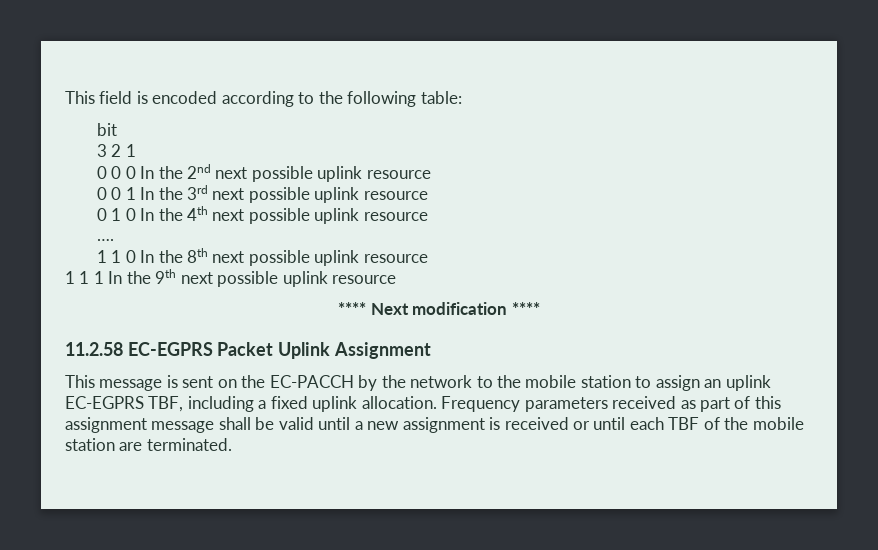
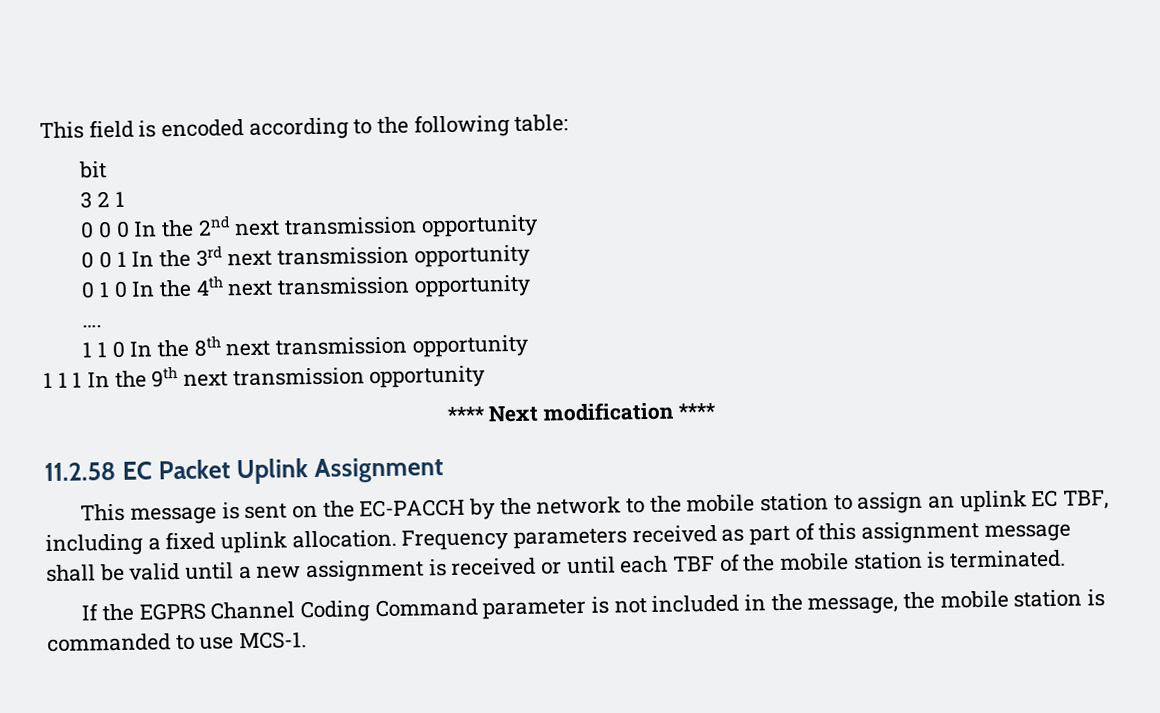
- 0 0 0 In the 2nd next possible uplink resource
+ 0 0 0 In the 2nd next transmission opportunity
- 0 0 1 In the 3rd next possible uplink resource
+ 0 0 1 In the 3rd next transmission opportunity
- 0 1 0 In the 4th next possible uplink resource
+ 0 1 0 In the 4th next transmission opportunity
- 1 1 0 In the 8th next possible uplink resource
+ 1 1 0 In the 8th next transmission opportunity
- 1 1 1 In the 9th next possible uplink resource
+ 1 1 1 In the 9th next transmission opportunity
- 11.2.58 EC-EGPRS Packet Uplink Assignment
+ 11.2.58 EC Packet Uplink Assignment
- This message is sent on the EC-PACCH by the network to the mobile station to assign an uplink EC-EGPRS TBF, including a fixed uplink allocation.
+ This message is sent on the EC-PACCH by the network to the mobile station to assign an uplink EC TBF, including a fixed uplink allocation.
- Frequency parameters received as part of this assignment message shall be valid until a new assignment is received or until each TBF of the mobile station are terminated.
+ Frequency parameters received as part of this assignment message shall be valid until a new assignment is received or until each TBF of the mobile station is terminated.
+ If the EGPRS Channel Coding Command parameter is not included in the message, the mobile station is commanded to use MCS-1.

